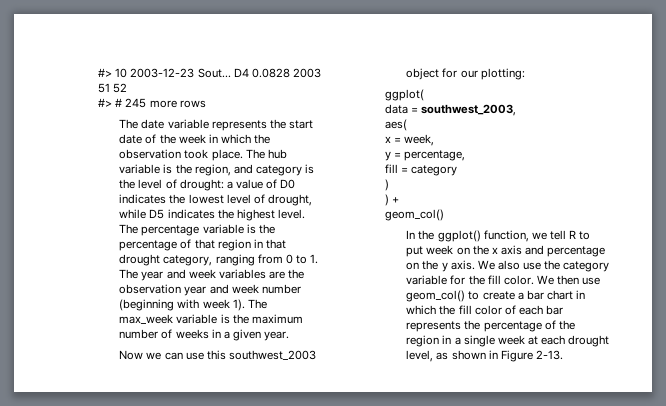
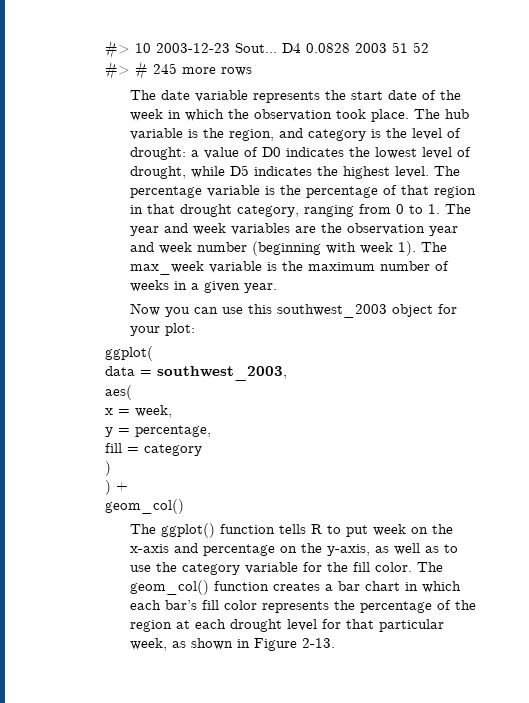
- Now we can use this southwest_2003 object for our plotting:
+ Now you can use this southwest_2003 object for your plot:
- In the ggplot() function, we tell R to put week on the x axis and percentage on the y axis. We also use the category variable for the fill color.
+ The ggplot() function tells R to put week on the x-axis and percentage on the y-axis, as well as to use the category variable for the fill color.
- We then use geom_col() to create a bar chart in which the fill color of each bar represents the percentage of the region in a single week at each drought level, as shown in Figure 2-13.
+ The geom_col() function creates a bar chart in which each bar’s fill color represents the percentage of the region at each drought level for that particular week, as shown in Figure 2-13.

